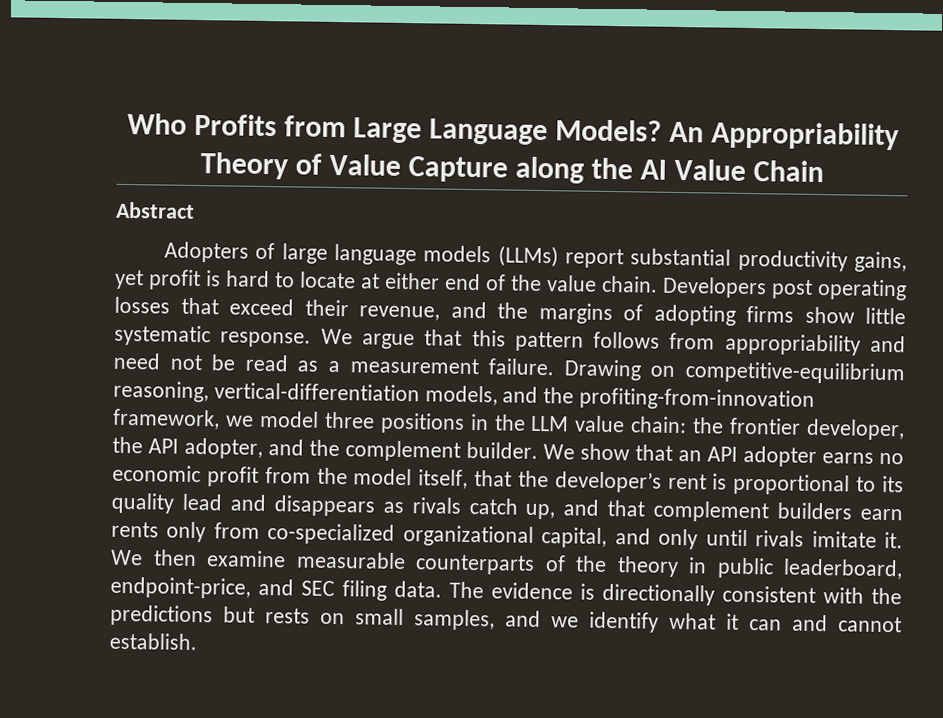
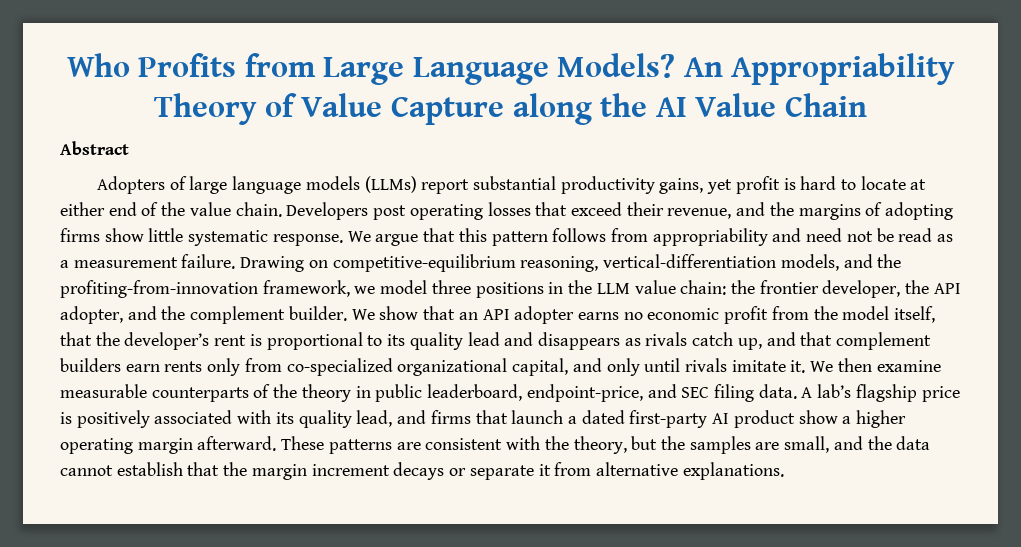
- The evidence is directionally consistent with the predictions but rests on small samples, and we identify what it can and cannot establish.
+ A lab’s flagship price is positively associated with its quality lead, and firms that launch a dated first-party AI product show a higher operating margin afterward. These patterns are consistent with the theory, but the samples are small, and the data cannot establish that the margin increment decays or separate it from alternative explanations.

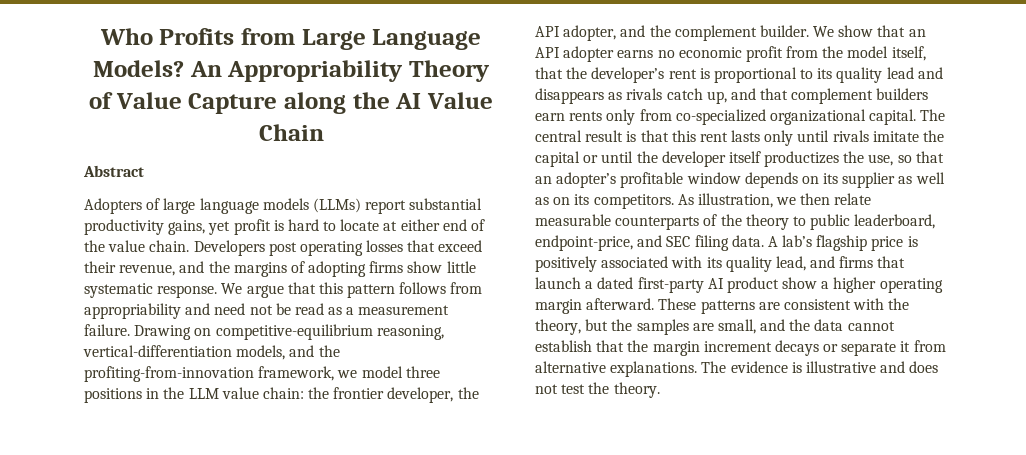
- We show that an API adopter earns no economic profit from the model itself, that the developer’s rent is proportional to its quality lead and disappears as rivals catch up, and that complement builders earn rents only from co-specialized organizational capital, and only until rivals imitate it. We then examine measurable counterparts of the theory in public leaderboard, endpoint-price, and SEC filing data.
+ We show that an API adopter earns no economic profit from the model itself, that the developer’s rent is proportional to its quality lead and disappears as rivals catch up, and that complement builders earn rents only from co-specialized organizational capital. The central result is that this rent lasts only until rivals imitate the capital or until the developer itself productizes the use, so that an adopter’s profitable window depends on its supplier as well as on its competitors. As illustration, we then relate measurable counterparts of the theory to public leaderboard, endpoint-price, and SEC filing data.
+ The evidence is illustrative and does not test the theory.

